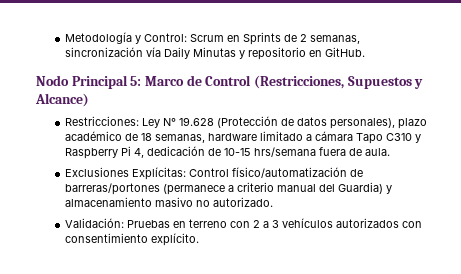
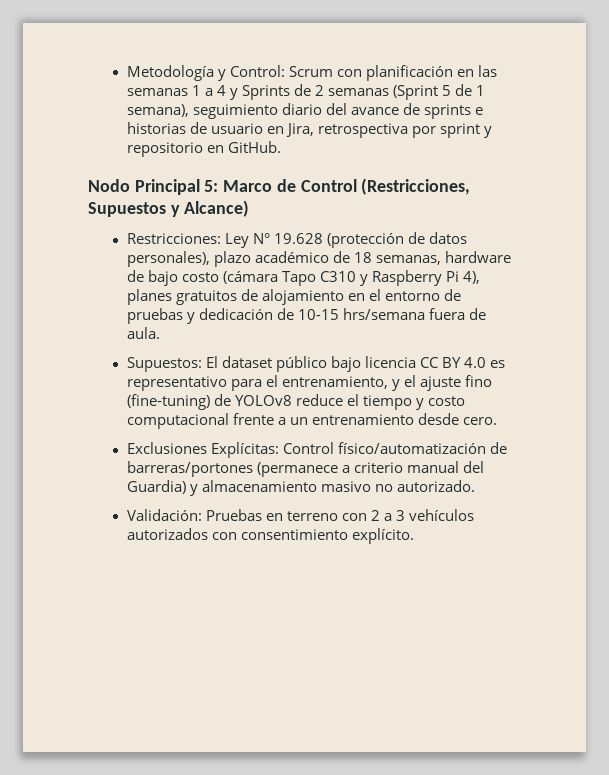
- Metodología y Control: Scrum en Sprints de 2 semanas, sincronización vía Daily Minutas y repositorio en GitHub.
+ Metodología y Control: Scrum con planificación en las semanas 1 a 4 y Sprints de 2 semanas (Sprint 5 de 1 semana), seguimiento diario del avance de sprints e historias de usuario en Jira, retrospectiva por sprint y repositorio en GitHub.
- Restricciones: Ley N° 19.628 (Protección de datos personales), plazo académico de 18 semanas, hardware limitado a cámara Tapo C310 y Raspberry Pi 4, dedicación de 10-15 hrs/semana fuera de aula.
+ Restricciones: Ley N° 19.628 (protección de datos personales), plazo académico de 18 semanas, hardware de bajo costo (cámara Tapo C310 y Raspberry Pi 4), planes gratuitos de alojamiento en el entorno de pruebas y dedicación de 10-15 hrs/semana fuera de aula.
+ Supuestos: El dataset público bajo licencia CC BY 4.0 es representativo para el entrenamiento, y el ajuste fino (fine-tuning) de YOLOv8 reduce el tiempo y costo computacional frente a un entrenamiento desde cero.

